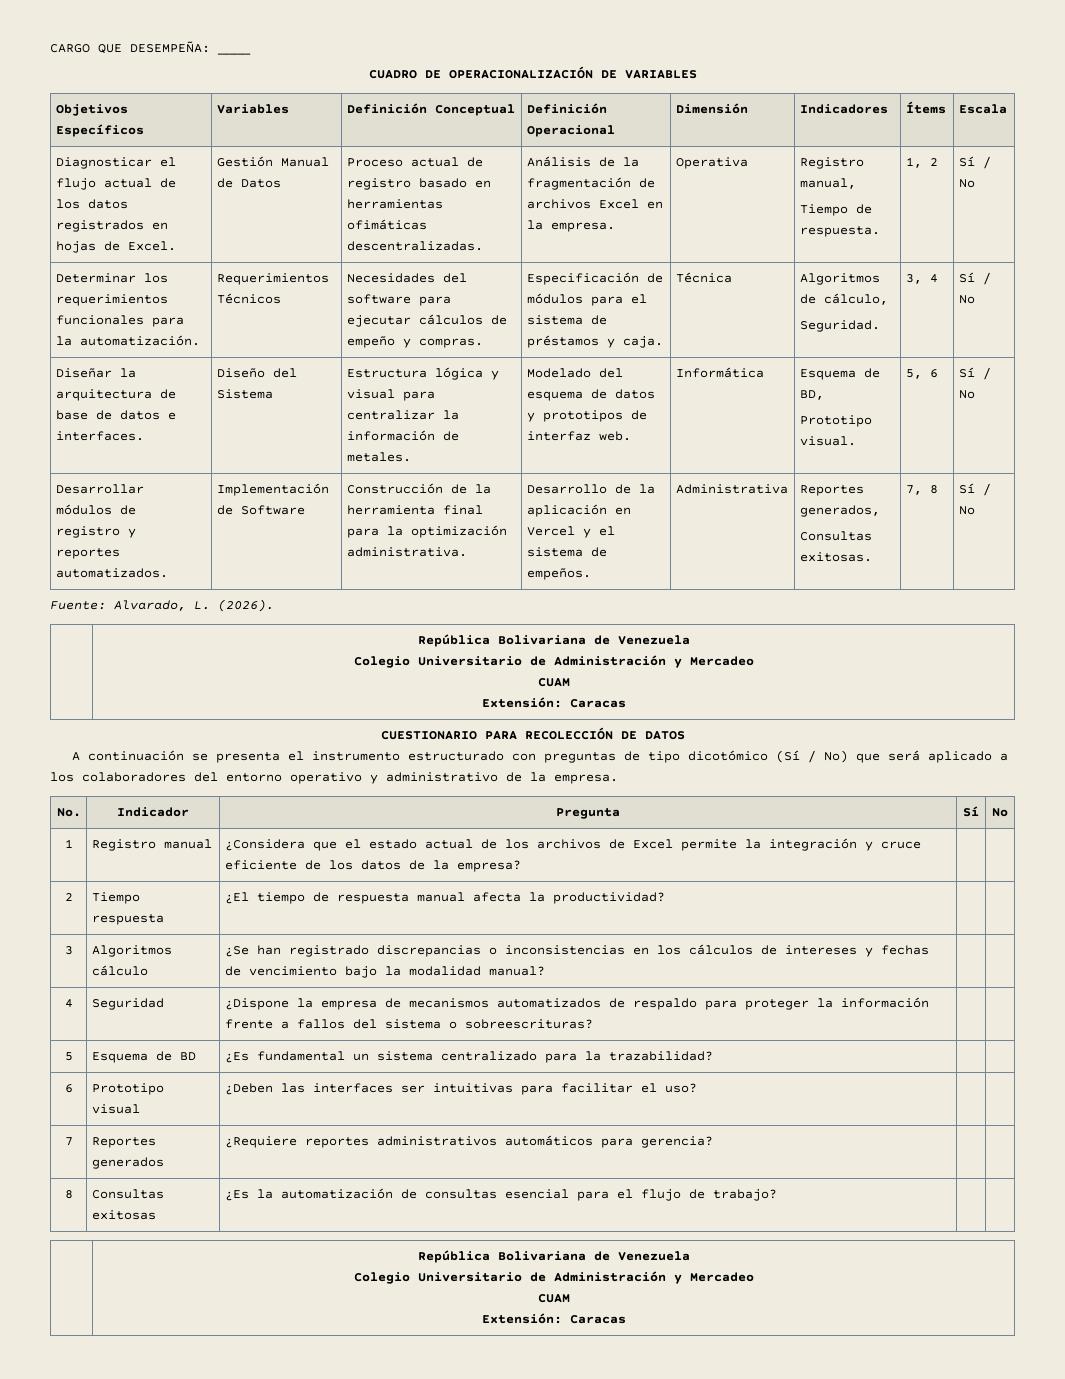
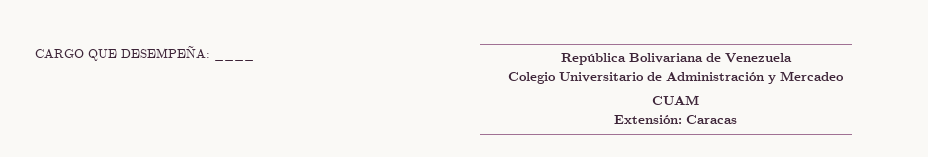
- CUADRO DE OPERACIONALIZACIÓN DE VARIABLES
- Objetivos Específicos | Variables | Definición Conceptual | Definición Operacional | Dimensión | Indicadores | Ítems | Escala
- Diagnosticar el flujo actual de los datos registrados en hojas de Excel. | Gestión Manual de Datos | Proceso actual de registro basado en herramientas ofimáticas descentralizadas. | Análisis de la fragmentación de archivos Excel en la empresa. | Operativa | Registro manual,
- Tiempo de respuesta. | 1, 2 | Sí / No
- Determinar los requerimientos funcionales para la automatización. | Requerimientos Técnicos | Necesidades del software para ejecutar cálculos de empeño y compras. | Especificación de módulos para el sistema de préstamos y caja. | Técnica | Algoritmos de cálculo,
- Seguridad. | 3, 4 | Sí / No
- Diseñar la arquitectura de base de datos e interfaces. | Diseño del Sistema | Estructura lógica y visual para centralizar la información de metales. | Modelado del esquema de datos y prototipos de interfaz web. | Informática | Esquema de BD,
- Prototipo visual. | 5, 6 | Sí / No
- Desarrollar módulos de registro y reportes automatizados. | Implementación de Software | Construcción de la herramienta final para la optimización administrativa. | Desarrollo de la aplicación en Vercel y el sistema de empeños. | Administrativa | Reportes generados,
- Consultas exitosas. | 7, 8 | Sí / No
- Fuente: Alvarado, L. (2026).
- CUESTIONARIO PARA RECOLECCIÓN DE DATOS
- A continuación se presenta el instrumento estructurado con preguntas de tipo dicotómico (Sí / No) que será aplicado a los colaboradores del entorno operativo y administrativo de la empresa.
- No. | Indicador | Pregunta | Sí | No
- 1 | Registro manual | ¿Considera que el estado actual de los archivos de Excel permite la integración y cruce eficiente de los datos de la empresa? | |
- 2 | Tiempo respuesta | ¿El tiempo de respuesta manual afecta la productividad? | |
- 3 | Algoritmos cálculo | ¿Se han registrado discrepancias o inconsistencias en los cálculos de intereses y fechas de vencimiento bajo la modalidad manual? | |
- 4 | Seguridad | ¿Dispone la empresa de mecanismos automatizados de respaldo para proteger la información frente a fallos del sistema o sobreescrituras? | |
- 5 | Esquema de BD | ¿Es fundamental un sistema centralizado para la trazabilidad? | |
- 6 | Prototipo visual | ¿Deben las interfaces ser intuitivas para facilitar el uso? | |
- 7 | Reportes generados | ¿Requiere reportes administrativos automáticos para gerencia? | |
- 8 | Consultas exitosas | ¿Es la automatización de consultas esencial para el flujo de trabajo? | |
- | República Bolivariana de Venezuela
- Colegio Universitario de Administración y Mercadeo
- CUAM
- Extensión: Caracas

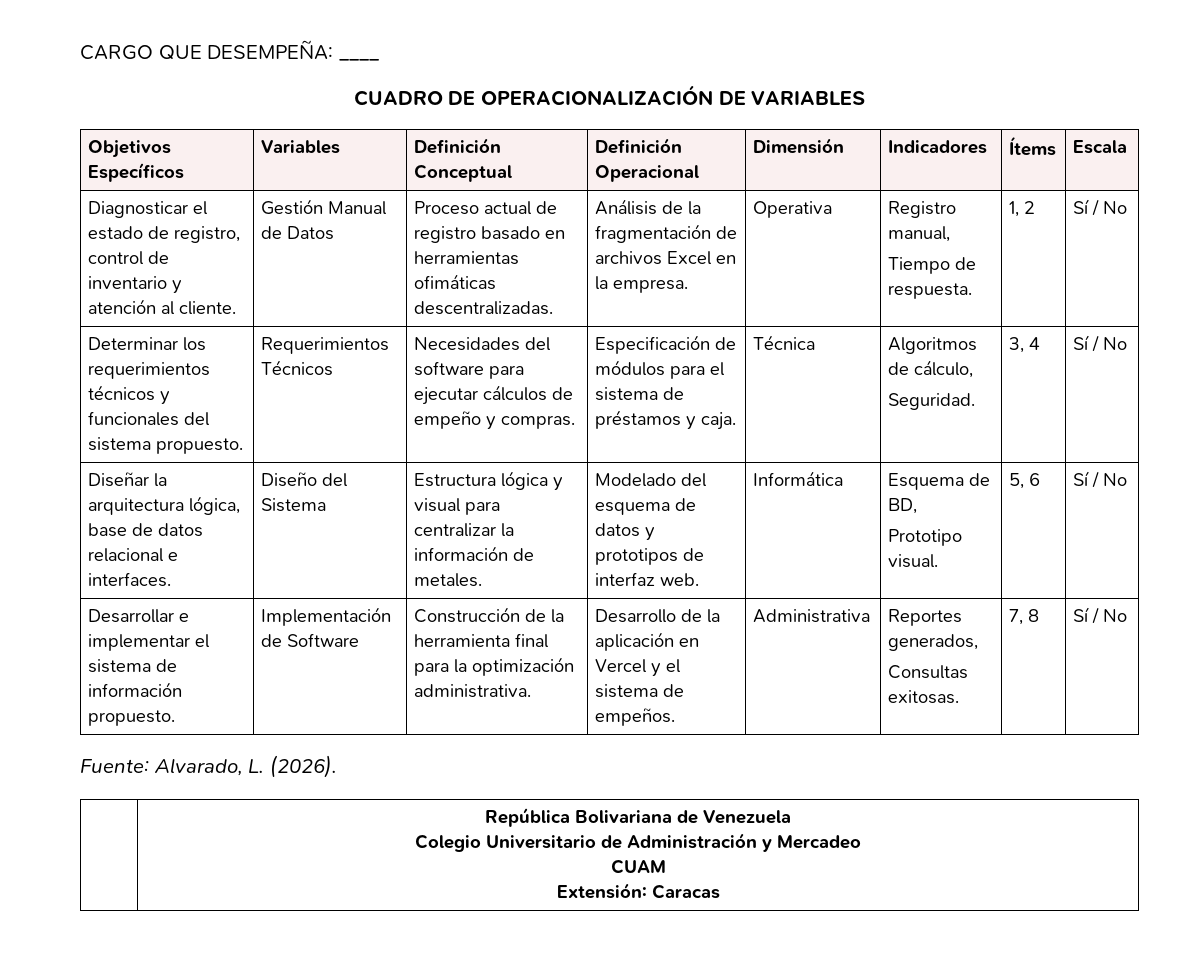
+ CUADRO DE OPERACIONALIZACIÓN DE VARIABLES
+ Objetivos Específicos | Variables | Definición Conceptual | Definición Operacional | Dimensión | Indicadores | Ítems | Escala
+ Diagnosticar el estado de registro, control de inventario y atención al cliente. | Gestión Manual de Datos | Proceso actual de registro basado en herramientas ofimáticas descentralizadas. | Análisis de la fragmentación de archivos Excel en la empresa. | Operativa | Registro manual,
+ Tiempo de respuesta. | 1, 2 | Sí / No
+ Determinar los requerimientos técnicos y funcionales del sistema propuesto. | Requerimientos Técnicos | Necesidades del software para ejecutar cálculos de empeño y compras. | Especificación de módulos para el sistema de préstamos y caja. | Técnica | Algoritmos de cálculo,
+ Seguridad. | 3, 4 | Sí / No
+ Diseñar la arquitectura lógica, base de datos relacional e interfaces. | Diseño del Sistema | Estructura lógica y visual para centralizar la información de metales. | Modelado del esquema de datos y prototipos de interfaz web. | Informática | Esquema de BD,
+ Prototipo visual. | 5, 6 | Sí / No
+ Desarrollar e implementar el sistema de información propuesto. | Implementación de Software | Construcción de la herramienta final para la optimización administrativa. | Desarrollo de la aplicación en Vercel y el sistema de empeños. | Administrativa | Reportes generados,
+ Consultas exitosas. | 7, 8 | Sí / No
+ Fuente: Alvarado, L. (2026).

